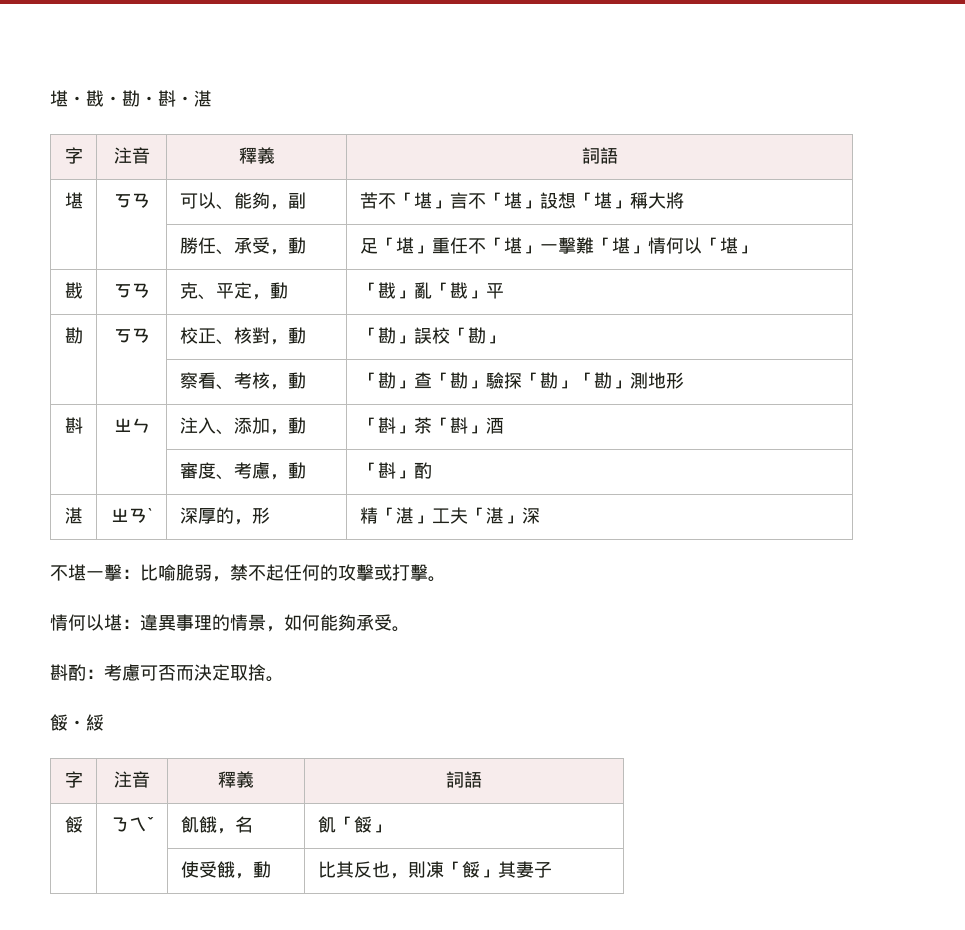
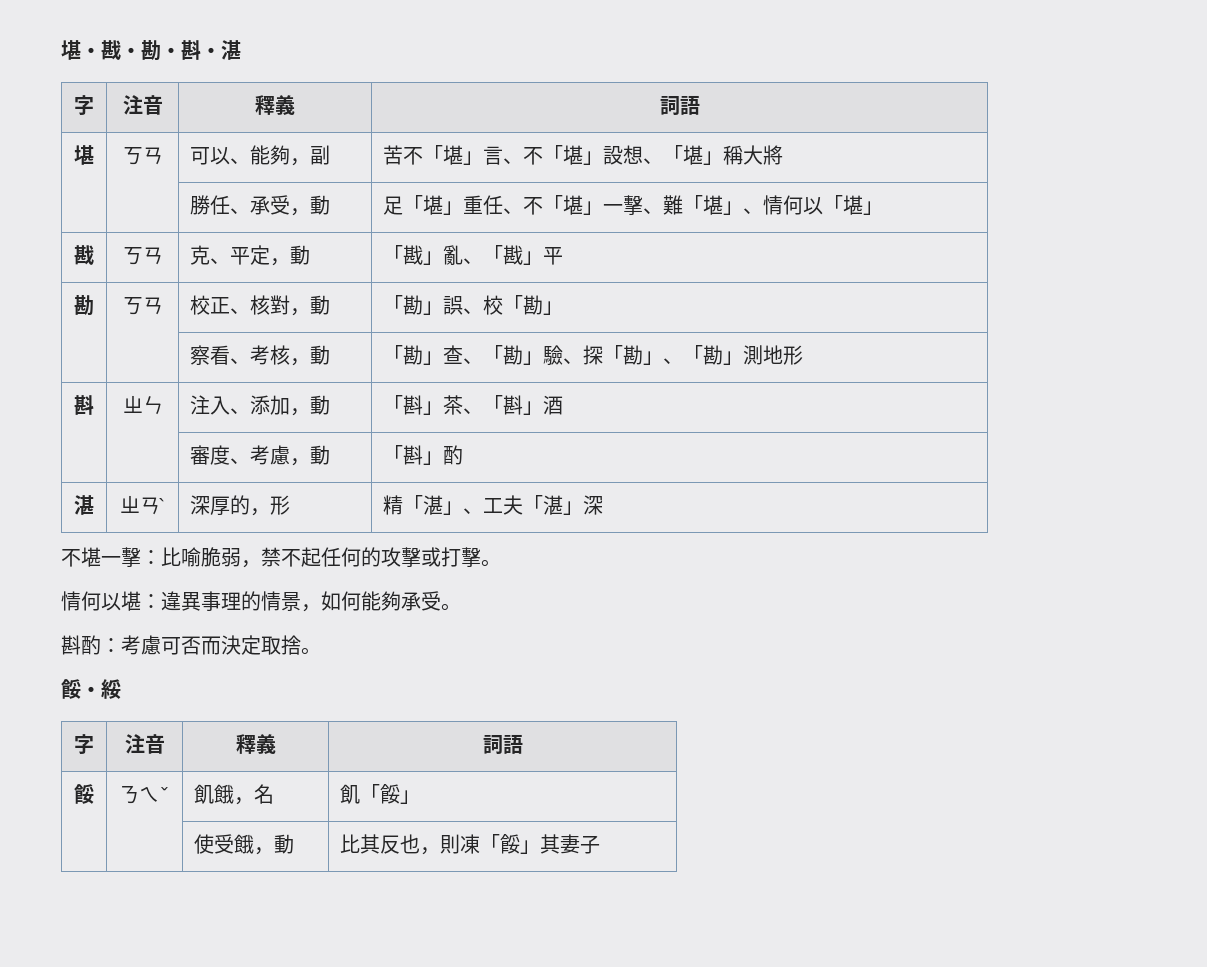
- 堪 | ㄎㄢ | 可以、能夠，副 | 苦不「堪」言不「堪」設想「堪」稱大將
+ 堪 | ㄎㄢ | 可以、能夠，副 | 苦不「堪」言、不「堪」設想、「堪」稱大將
- | | 勝任、承受，動 | 足「堪」重任不「堪」一擊難「堪」情何以「堪」
+ | | 勝任、承受，動 | 足「堪」重任、不「堪」一擊、難「堪」、情何以「堪」
- 戡 | ㄎㄢ | 克、平定，動 | 「戡」亂「戡」平
+ 戡 | ㄎㄢ | 克、平定，動 | 「戡」亂、「戡」平
- 勘 | ㄎㄢ | 校正、核對，動 | 「勘」誤校「勘」
+ 勘 | ㄎㄢ | 校正、核對，動 | 「勘」誤、校「勘」
- | | 察看、考核，動 | 「勘」查「勘」驗探「勘」「勘」測地形
+ | | 察看、考核，動 | 「勘」查、「勘」驗、探「勘」、「勘」測地形
- 斟 | ㄓㄣ | 注入、添加，動 | 「斟」茶「斟」酒
+ 斟 | ㄓㄣ | 注入、添加，動 | 「斟」茶、「斟」酒
- 湛 | ㄓㄢˋ | 深厚的，形 | 精「湛」工夫「湛」深
+ 湛 | ㄓㄢˋ | 深厚的，形 | 精「湛」、工夫「湛」深

